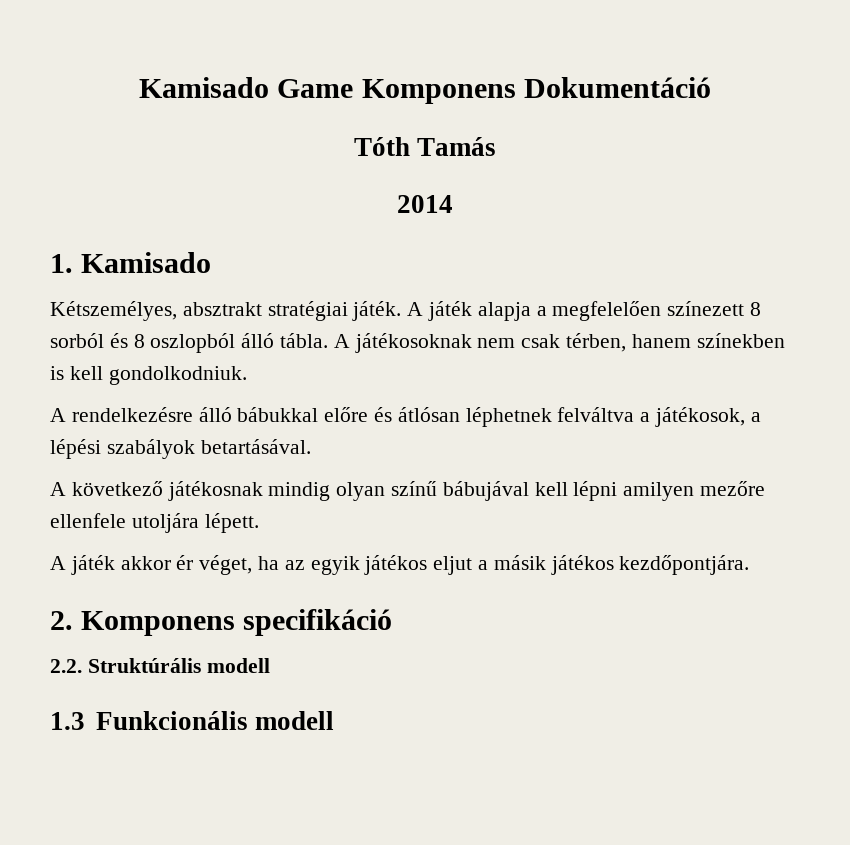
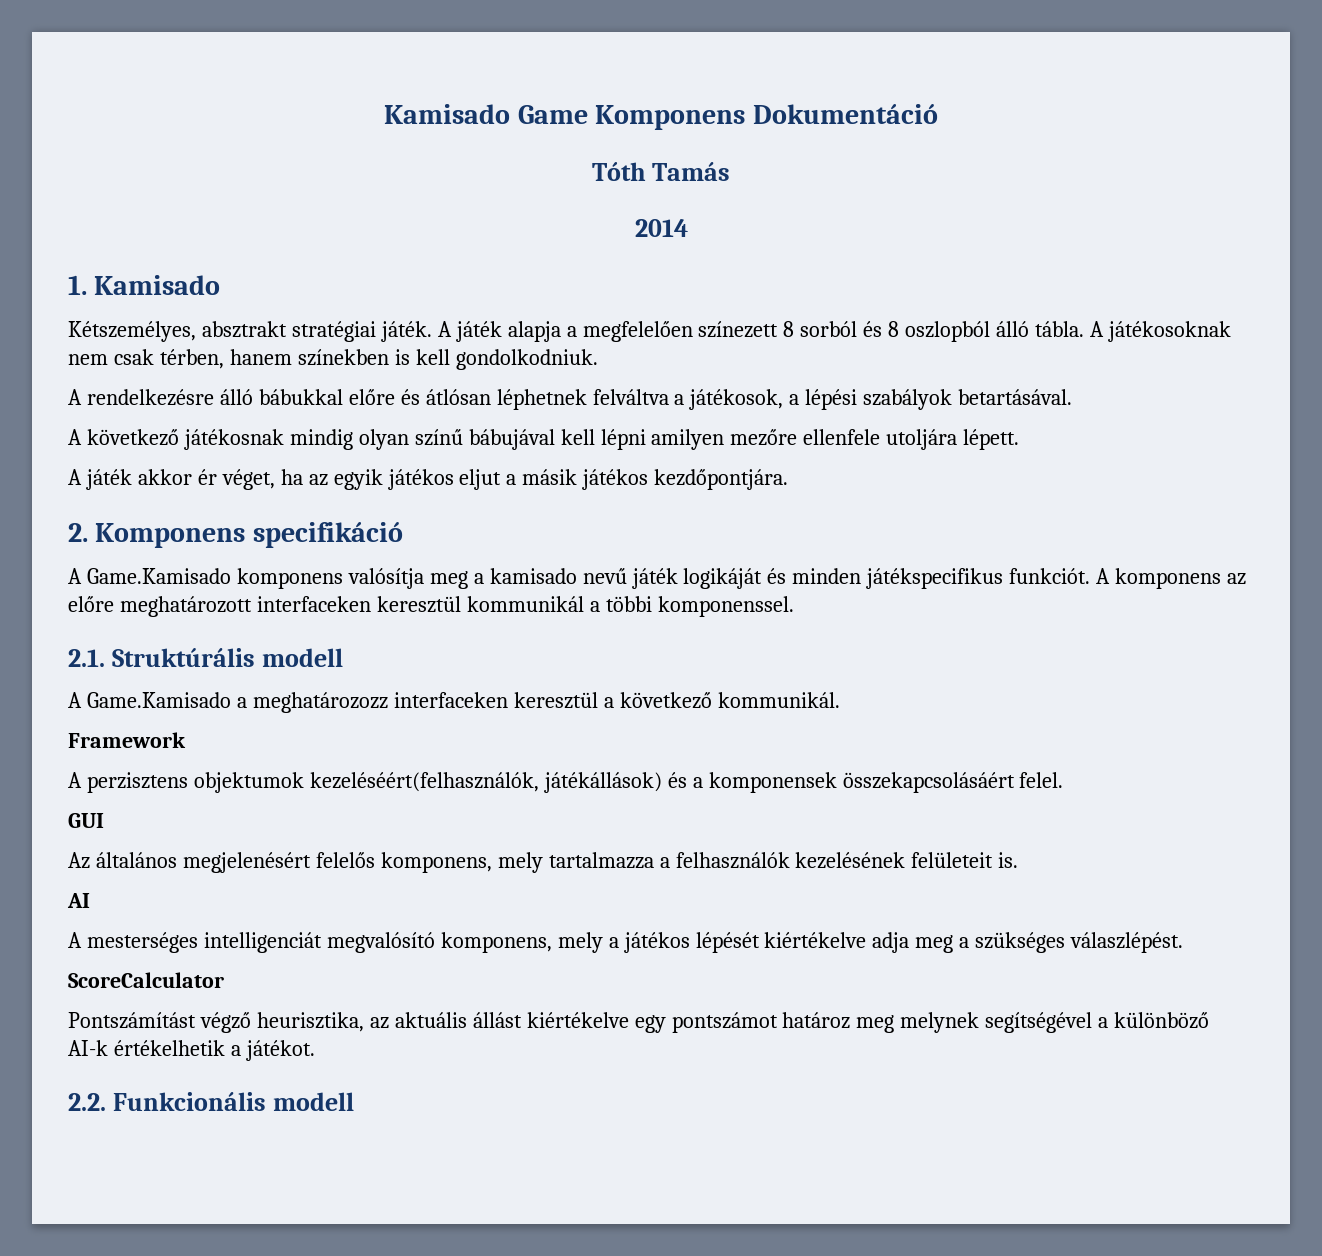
- 2.2. Struktúrális modell
- 1.3 Funkcionális modell
+ A Game.Kamisado komponens valósítja meg a kamisado nevű játék logikáját és minden játékspecifikus funkciót. A komponens az előre meghatározott interfaceken keresztül kommunikál a többi komponenssel.
+ 2.1. Struktúrális modell
+ A Game.Kamisado a meghatározozz interfaceken keresztül a következő kommunikál.
+ Framework
+ A perzisztens objektumok kezeléséért(felhasználók, játékállások) és a komponensek összekapcsolásáért felel.
+ GUI
+ Az általános megjelenésért felelős komponens, mely tartalmazza a felhasználók kezelésének felületeit is.
+ AI
+ A mesterséges intelligenciát megvalósító komponens, mely a játékos lépését kiértékelve adja meg a szükséges válaszlépést.
+ ScoreCalculator
+ Pontszámítást végző heurisztika, az aktuális állást kiértékelve egy pontszámot határoz meg melynek segítségével a különböző AI-k értékelhetik a játékot.
+ 2.2. Funkcionális modell

